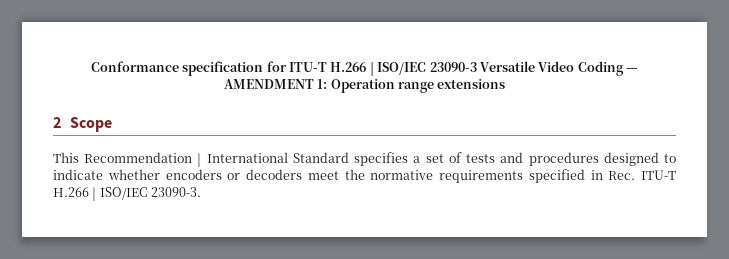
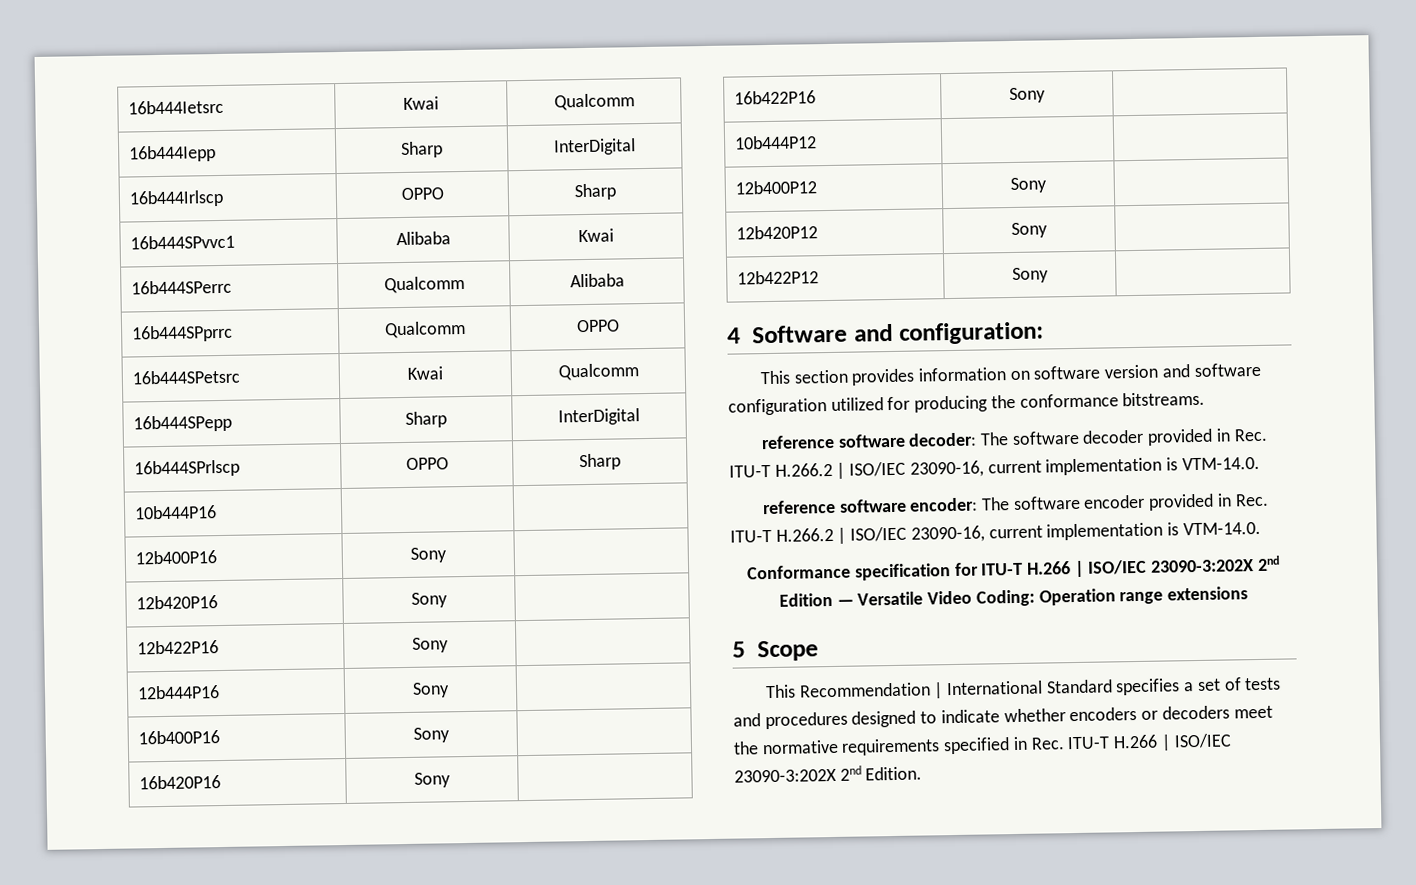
+ 16b444Ietsrc | Kwai | Qualcomm
+ 16b444Iepp | Sharp | InterDigital
+ 16b444Irlscp | OPPO | Sharp
+ 16b444SPvvc1 | Alibaba | Kwai
+ 16b444SPerrc | Qualcomm | Alibaba
+ 16b444SPprrc | Qualcomm | OPPO
+ 16b444SPetsrc | Kwai | Qualcomm
+ 16b444SPepp | Sharp | InterDigital
+ 16b444SPrlscp | OPPO | Sharp
+ 10b444P16 | |
+ 12b400P16 | Sony |
+ 12b420P16 | Sony |
+ 12b422P16 | Sony |
+ 12b444P16 | Sony |
+ 16b400P16 | Sony |
+ 16b420P16 | Sony |
+ 16b422P16 | Sony |
+ 10b444P12 | |
+ 12b400P12 | Sony |
+ 12b420P12 | Sony |
+ 12b422P12 | Sony |
+ 4 Software and configuration:
+ This section provides information on software version and software configuration utilized for producing the conformance bitstreams.
+ reference software decoder: The software decoder provided in Rec. ITU-T H.266.2 | ISO/IEC 23090-16, current implementation is VTM-14.0.
+ reference software encoder: The software encoder provided in Rec. ITU-T H.266.2 | ISO/IEC 23090-16, current implementation is VTM-14.0.
- Conformance specification for ITU-T H.266 | ISO/IEC 23090-3 Versatile Video Coding — AMENDMENT 1: Operation range extensions
+ Conformance specification for ITU-T H.266 | ISO/IEC 23090-3:202X 2nd Edition — Versatile Video Coding: Operation range extensions
- 2 Scope
+ 5 Scope
- This Recommendation | International Standard specifies a set of tests and procedures designed to indicate whether encoders or decoders meet the normative requirements specified in Rec. ITU-T H.266 | ISO/IEC 23090-3.
+ This Recommendation | International Standard specifies a set of tests and procedures designed to indicate whether encoders or decoders meet the normative requirements specified in Rec. ITU-T H.266 | ISO/IEC 23090-3:202X 2nd Edition.

